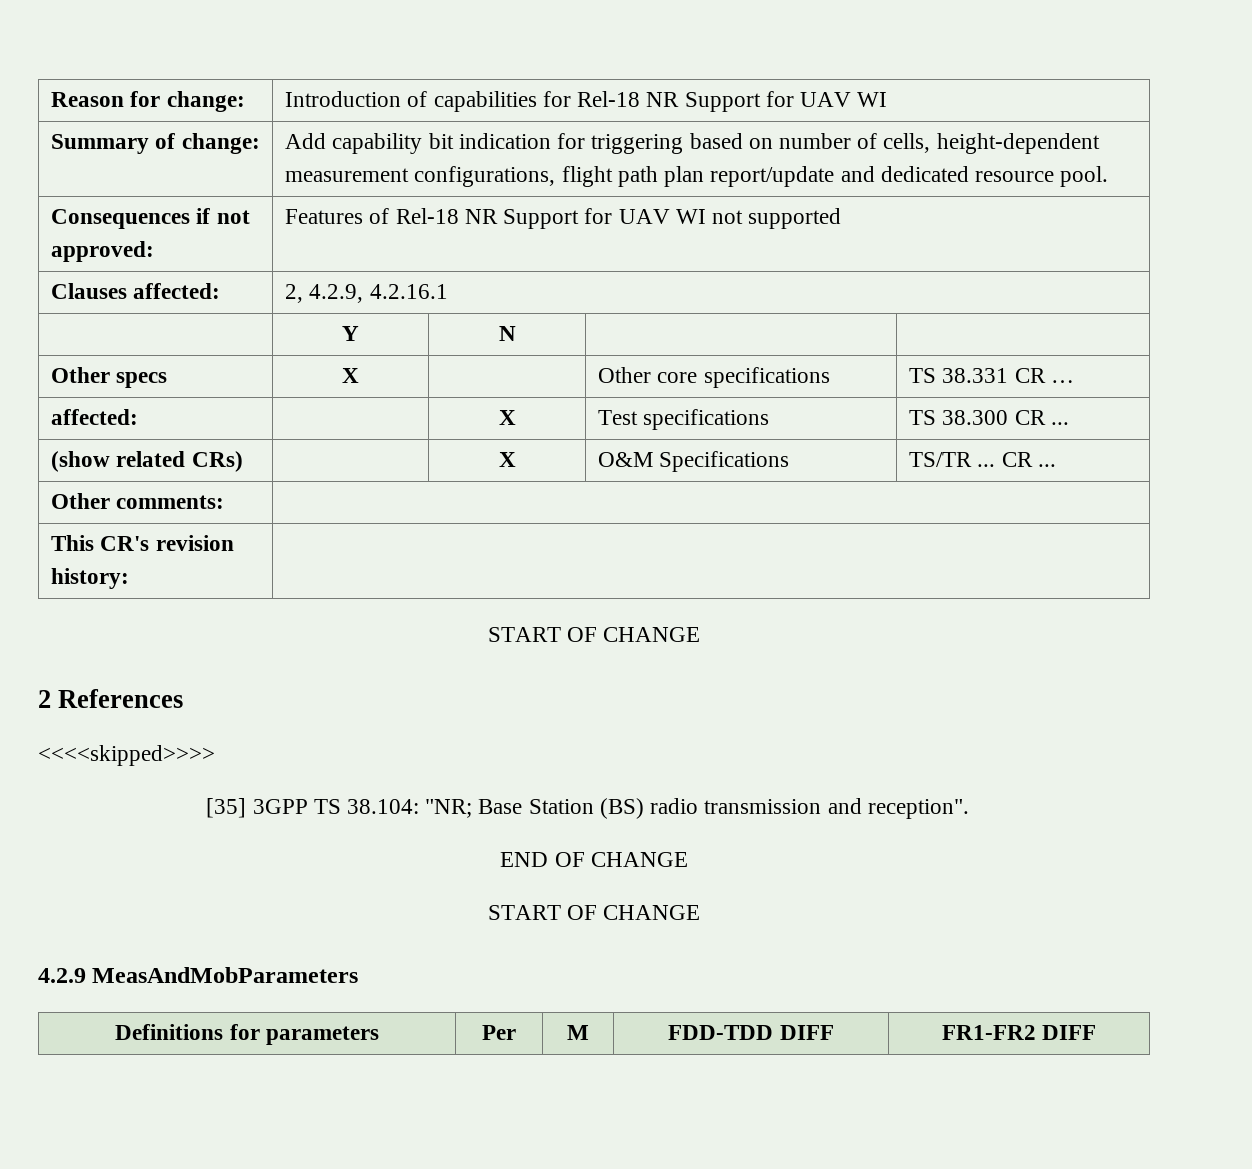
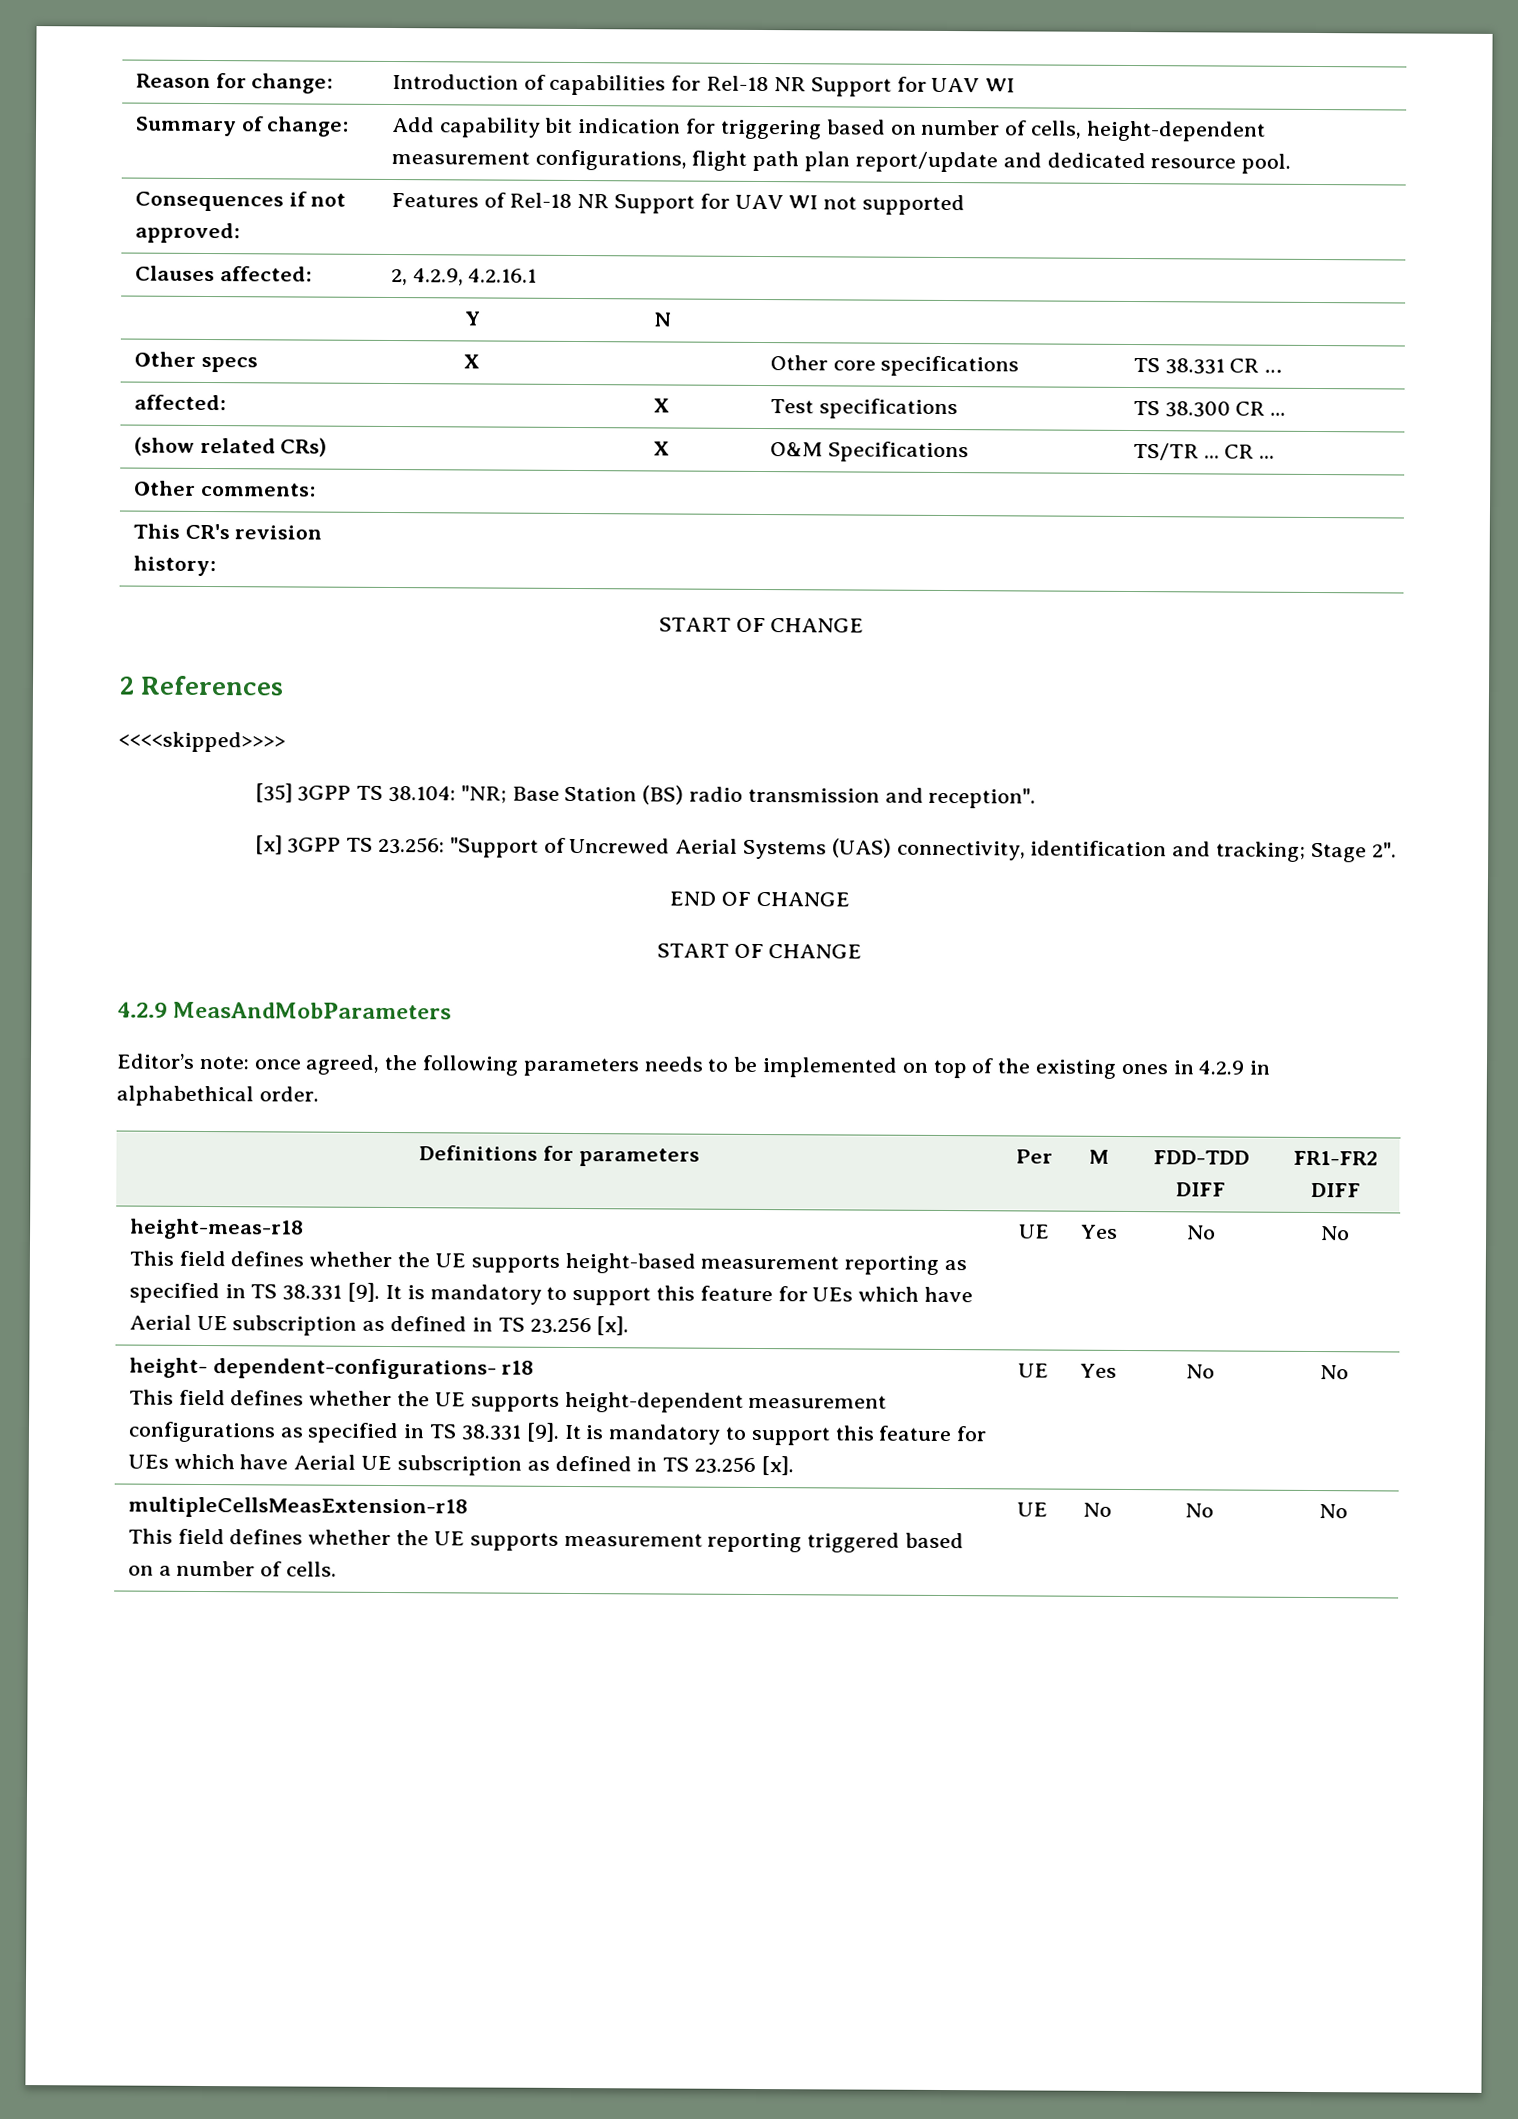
+ [x] 3GPP TS 23.256: "Support of Uncrewed Aerial Systems (UAS) connectivity, identification and tracking; Stage 2".
+ Editor’s note: once agreed, the following parameters needs to be implemented on top of the existing ones in 4.2.9 in alphabethical order.
+ height-meas-r18
+ This field defines whether the UE supports height-based measurement reporting as specified in TS 38.331 [9]. It is mandatory to support this feature for UEs which have Aerial UE subscription as defined in TS 23.256 [x]. | UE | Yes | No | No
+ height- dependent-configurations- r18
+ This field defines whether the UE supports height-dependent measurement configurations as specified in TS 38.331 [9]. It is mandatory to support this feature for UEs which have Aerial UE subscription as defined in TS 23.256 [x]. | UE | Yes | No | No
+ multipleCellsMeasExtension-r18
+ This field defines whether the UE supports measurement reporting triggered based on a number of cells. | UE | No | No | No

